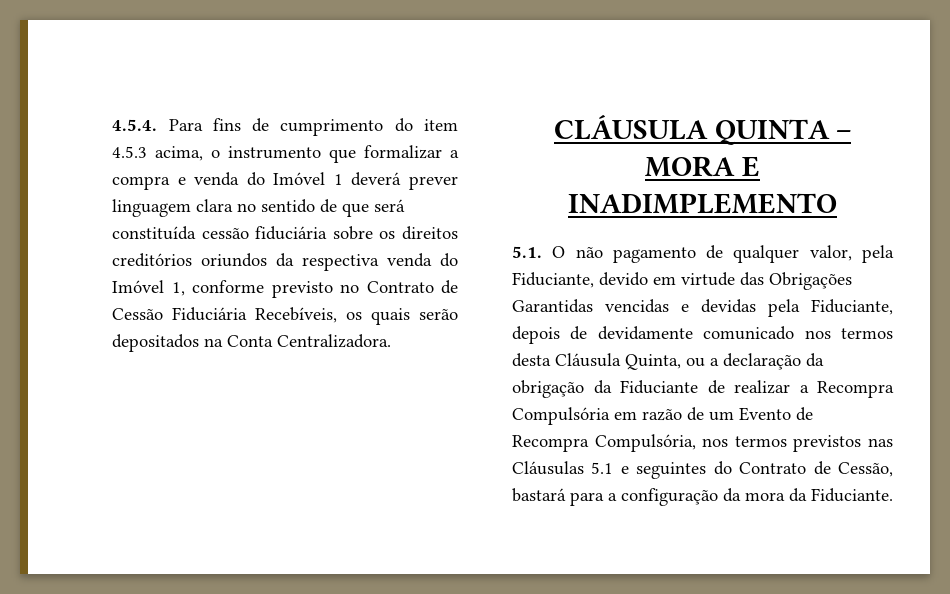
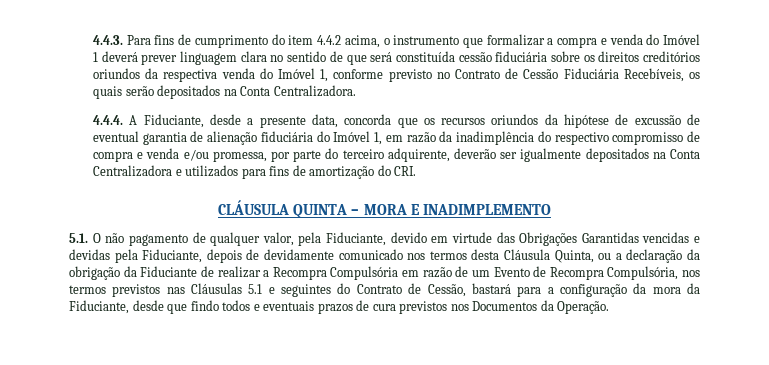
- 4.5.4. Para fins de cumprimento do item 4.5.3 acima, o instrumento que formalizar a compra e venda do Imóvel 1 deverá prever linguagem clara no sentido de que será constituída cessão fiduciária sobre os direitos creditórios oriundos da respectiva venda do Imóvel 1, conforme previsto no Contrato de Cessão Fiduciária Recebíveis, os quais serão depositados na Conta Centralizadora.
+ 4.4.3. Para fins de cumprimento do item 4.4.2 acima, o instrumento que formalizar a compra e venda do Imóvel 1 deverá prever linguagem clara no sentido de que será constituída cessão fiduciária sobre os direitos creditórios oriundos da respectiva venda do Imóvel 1, conforme previsto no Contrato de Cessão Fiduciária Recebíveis, os quais serão depositados na Conta Centralizadora.
+ 4.4.4. A Fiduciante, desde a presente data, concorda que os recursos oriundos da hipótese de excussão de eventual garantia de alienação fiduciária do Imóvel 1, em razão da inadimplência do respectivo compromisso de compra e venda e/ou promessa, por parte do terceiro adquirente, deverão ser igualmente depositados na Conta Centralizadora e utilizados para fins de amortização do CRI.
- 5.1. O não pagamento de qualquer valor, pela Fiduciante, devido em virtude das Obrigações Garantidas vencidas e devidas pela Fiduciante, depois de devidamente comunicado nos termos desta Cláusula Quinta, ou a declaração da obrigação da Fiduciante de realizar a Recompra Compulsória em razão de um Evento de Recompra Compulsória, nos termos previstos nas Cláusulas 5.1 e seguintes do Contrato de Cessão, bastará para a configuração da mora da Fiduciante.
+ 5.1. O não pagamento de qualquer valor, pela Fiduciante, devido em virtude das Obrigações Garantidas vencidas e devidas pela Fiduciante, depois de devidamente comunicado nos termos desta Cláusula Quinta, ou a declaração da obrigação da Fiduciante de realizar a Recompra Compulsória em razão de um Evento de Recompra Compulsória, nos termos previstos nas Cláusulas 5.1 e seguintes do Contrato de Cessão, bastará para a configuração da mora da Fiduciante, desde que findo todos e eventuais prazos de cura previstos nos Documentos da Operação.

